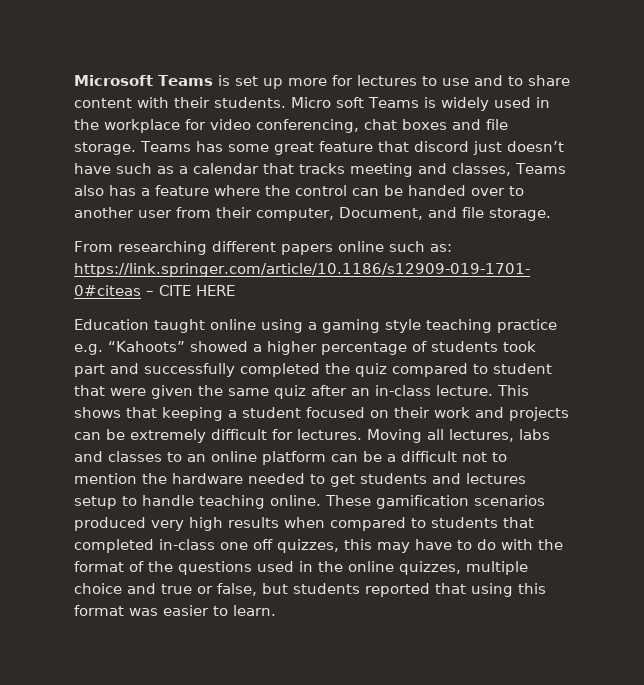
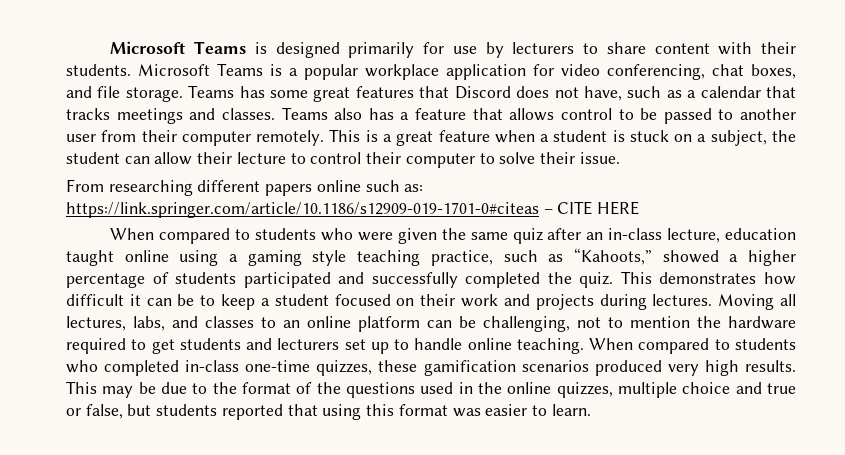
- Microsoft Teams is set up more for lectures to use and to share content with their students.
+ Microsoft Teams is designed primarily for use by lecturers to share content with their students.
- Micro soft Teams is widely used in the workplace for video conferencing, chat boxes and file storage.
+ Microsoft Teams is a popular workplace application for video conferencing, chat boxes, and file storage.
- Teams has some great feature that discord just doesn’t have such as a calendar that tracks meeting and classes, Teams also has a feature where the control can be handed over to another user from their computer, Document, and file storage.
+ Teams has some great features that Discord does not have, such as a calendar that tracks meetings and classes. Teams also has a feature that allows control to be passed to another user from their computer remotely. This is a great feature when a student is stuck on a subject, the student can allow their lecture to control their computer to solve their issue.
- Education taught online using a gaming style teaching practice e.g. “Kahoots” showed a higher percentage of students took part and successfully completed the quiz compared to student that were given the same quiz after an in-class lecture. This shows that keeping a student focused on their work and projects can be extremely difficult for lectures.
+ When compared to students who were given the same quiz after an in-class lecture, education taught online using a gaming style teaching practice, such as “Kahoots,” showed a higher percentage of students participated and successfully completed the quiz. This demonstrates how difficult it can be to keep a student focused on their work and projects during lectures.
- Moving all lectures, labs and classes to an online platform can be a difficult not to mention the hardware needed to get students and lectures setup to handle teaching online. These gamification scenarios produced very high results when compared to students that completed in-class one off quizzes, this may have to do with the format of the questions used in the online quizzes, multiple choice and true or false, but students reported that using this format was easier to learn.
+ Moving all lectures, labs, and classes to an online platform can be challenging, not to mention the hardware required to get students and lecturers set up to handle online teaching. When compared to students who completed in-class one-time quizzes, these gamification scenarios produced very high results. This may be due to the format of the questions used in the online quizzes, multiple choice and true or false, but students reported that using this format was easier to learn.

